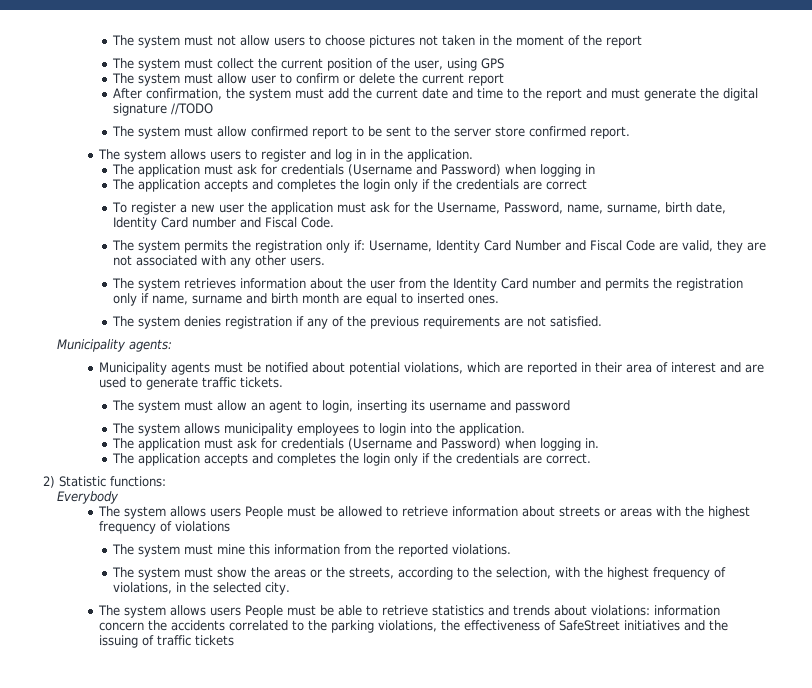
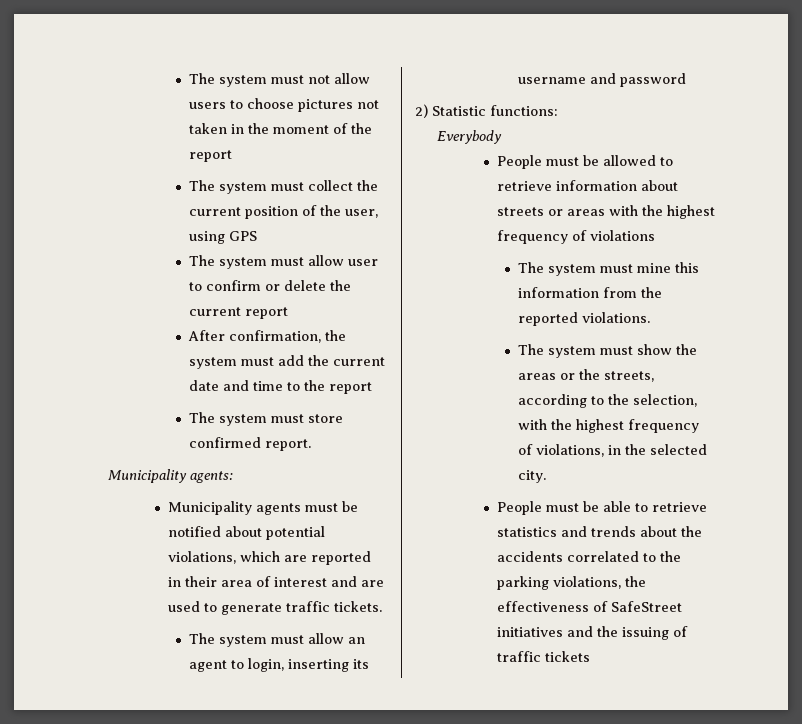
- After confirmation, the system must add the current date and time to the report and must generate the digital signature //TODO
- The system must allow confirmed report to be sent to the server store confirmed report.
- The system allows users to register and log in in the application.
- The application must ask for credentials (Username and Password) when logging in
- The application accepts and completes the login only if the credentials are correct
- To register a new user the application must ask for the Username, Password, name, surname, birth date, Identity Card number and Fiscal Code.
- The system permits the registration only if: Username, Identity Card Number and Fiscal Code are valid, they are not associated with any other users.
- The system retrieves information about the user from the Identity Card number and permits the registration only if name, surname and birth month are equal to inserted ones.
- The system denies registration if any of the previous requirements are not satisfied.
+ After confirmation, the system must add the current date and time to the report
+ The system must store confirmed report.
- The system allows municipality employees to login into the application.
- The application must ask for credentials (Username and Password) when logging in.
- The application accepts and completes the login only if the credentials are correct.
- The system allows users People must be allowed to retrieve information about streets or areas with the highest frequency of violations
+ People must be allowed to retrieve information about streets or areas with the highest frequency of violations
- The system allows users People must be able to retrieve statistics and trends about violations: information concern the accidents correlated to the parking violations, the effectiveness of SafeStreet initiatives and the issuing of traffic tickets
+ People must be able to retrieve statistics and trends about the accidents correlated to the parking violations, the effectiveness of SafeStreet initiatives and the issuing of traffic tickets

